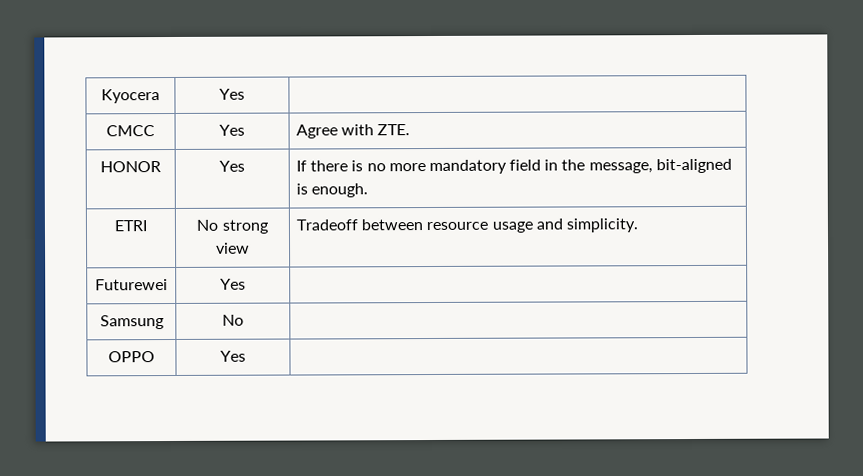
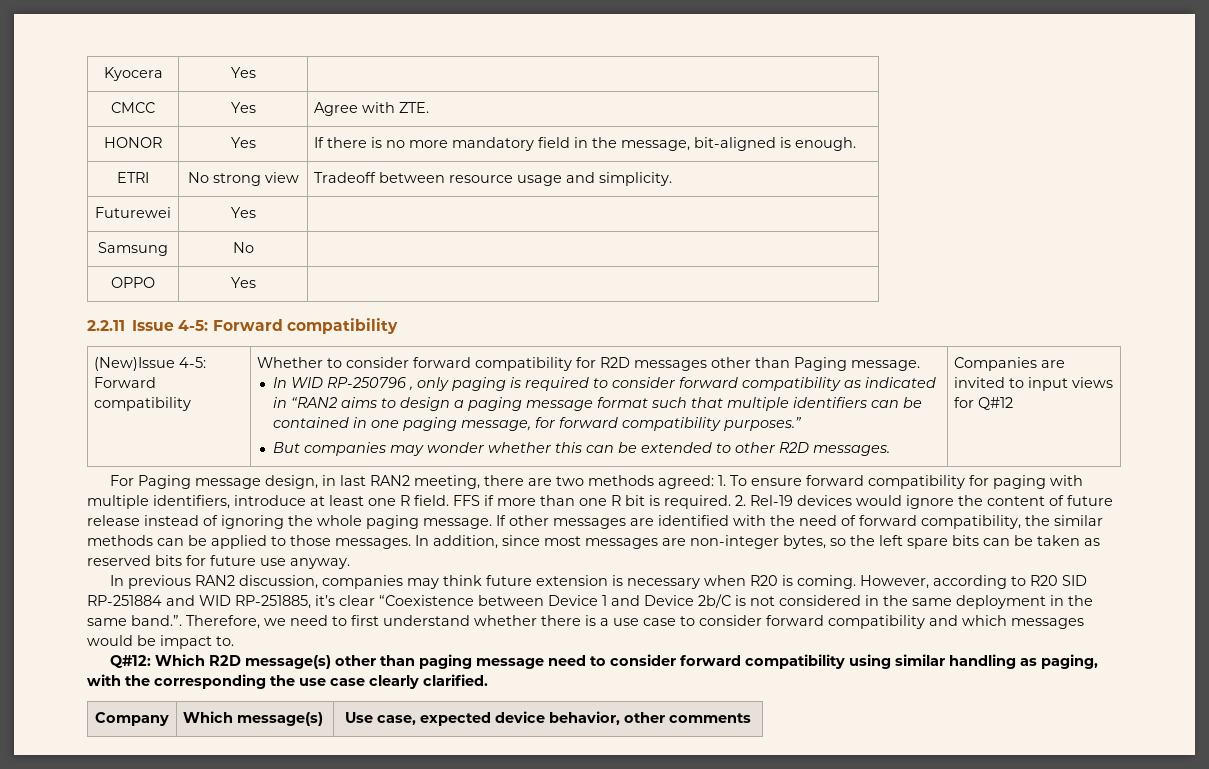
+ 2.2.11 Issue 4-5: Forward compatibility
+ (New)Issue 4-5: Forward compatibility | Whether to consider forward compatibility for R2D messages other than Paging message.
+ In WID RP-250796 , only paging is required to consider forward compatibility as indicated in “RAN2 aims to design a paging message format such that multiple identifiers can be contained in one paging message, for forward compatibility purposes.”
+ But companies may wonder whether this can be extended to other R2D messages. | Companies are invited to input views for Q#12
+ For Paging message design, in last RAN2 meeting, there are two methods agreed: 1. To ensure forward compatibility for paging with multiple identifiers, introduce at least one R field. FFS if more than one R bit is required. 2. Rel-19 devices would ignore the content of future release instead of ignoring the whole paging message. If other messages are identified with the need of forward compatibility, the similar methods can be applied to those messages. In addition, since most messages are non-integer bytes, so the left spare bits can be taken as reserved bits for future use anyway.
+ In previous RAN2 discussion, companies may think future extension is necessary when R20 is coming. However, according to R20 SID RP-251884 and WID RP-251885, it’s clear “Coexistence between Device 1 and Device 2b/C is not considered in the same deployment in the same band.”. Therefore, we need to first understand whether there is a use case to consider forward compatibility and which messages would be impact to.
+ Q#12: Which R2D message(s) other than paging message need to consider forward compatibility using similar handling as paging, with the corresponding the use case clearly clarified.
+ Company | Which message(s) | Use case, expected device behavior, other comments

